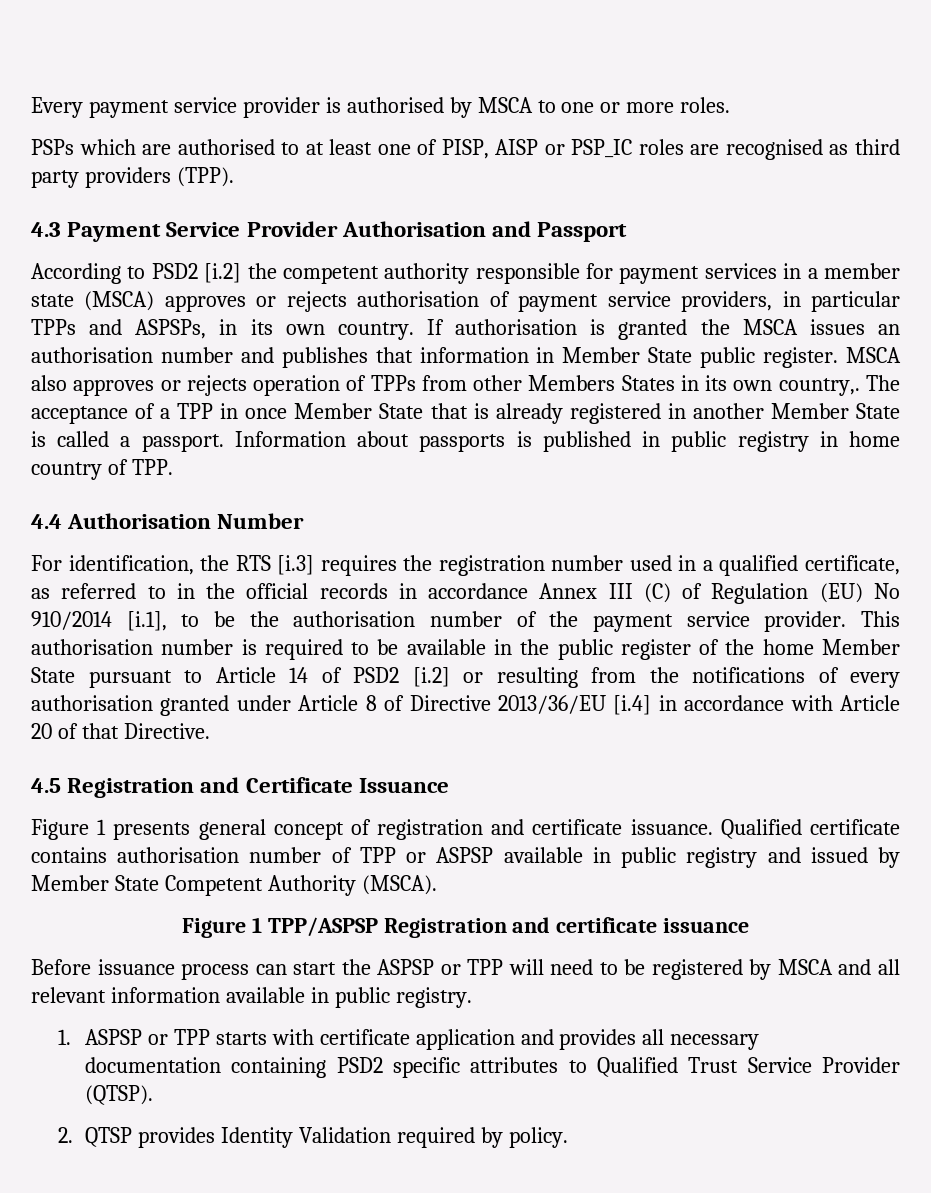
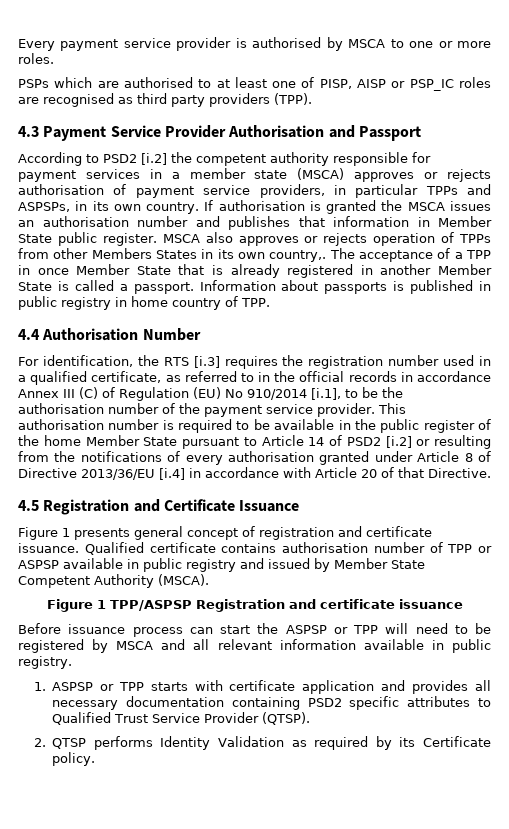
- 2. QTSP provides Identity Validation required by policy.
+ 2. QTSP performs Identity Validation as required by its Certificate policy.

